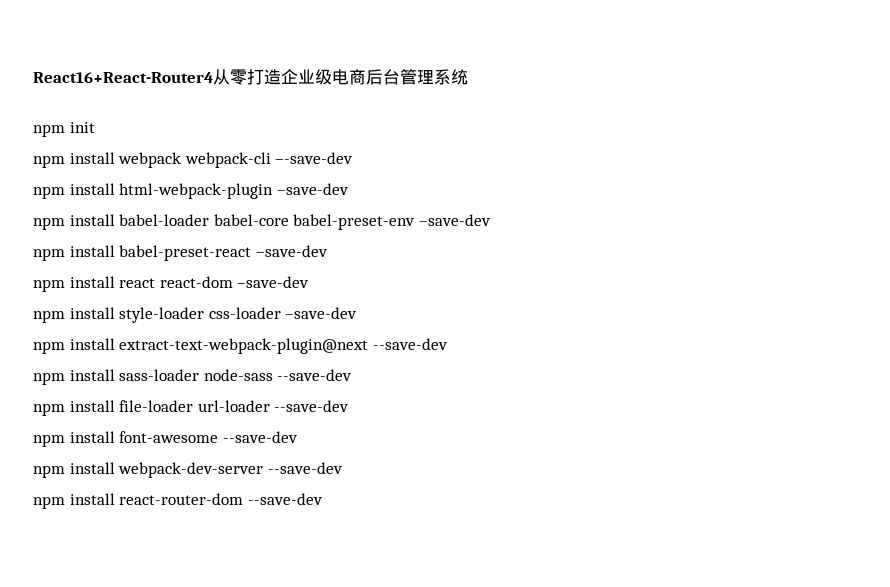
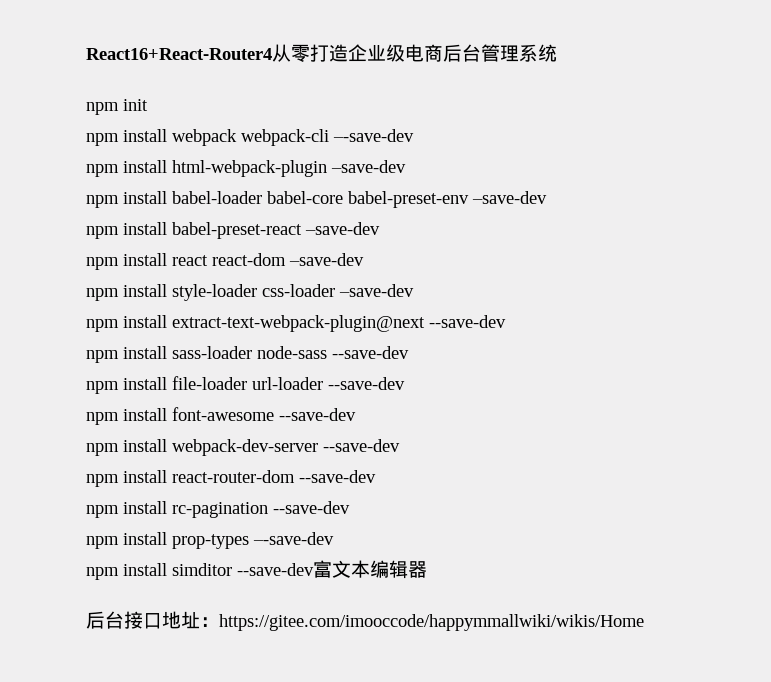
+ npm install rc-pagination --save-dev
+ npm install prop-types –-save-dev
+ npm install simditor --save-dev富文本编辑器
+ 后台接口地址：https://gitee.com/imooccode/happymmallwiki/wikis/Home

